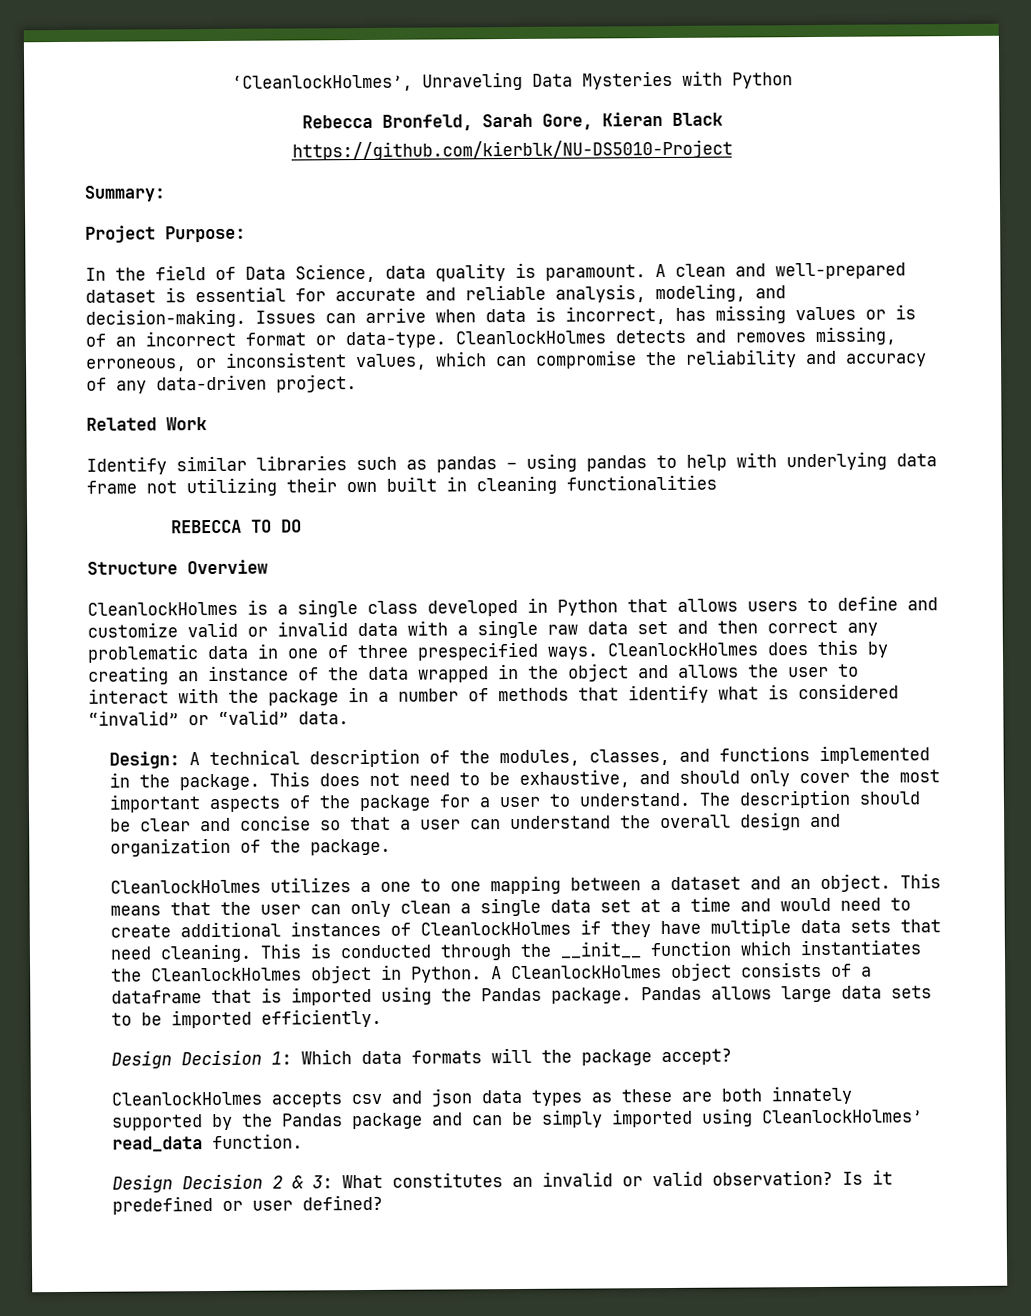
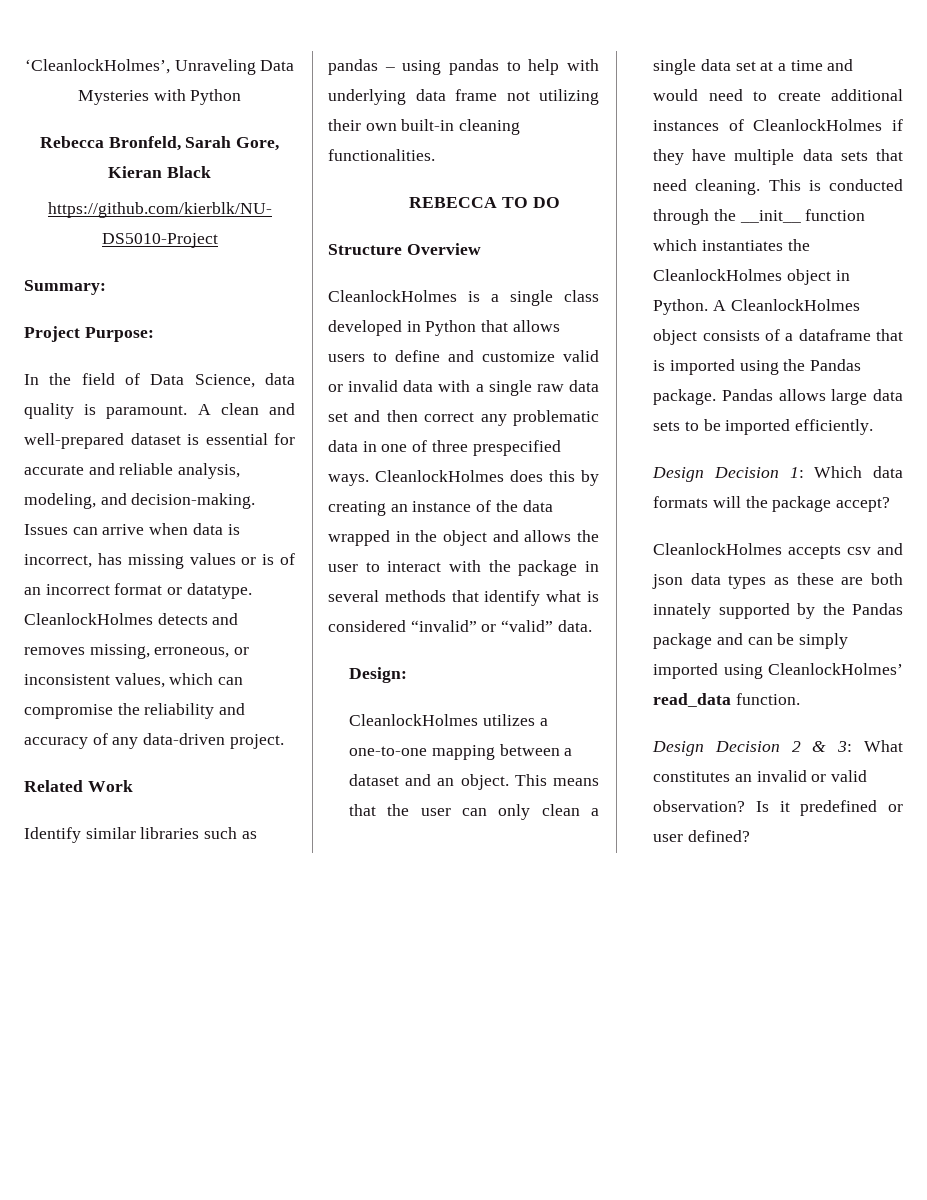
- Issues can arrive when data is incorrect, has missing values or is of an incorrect format or data-type.
+ Issues can arrive when data is incorrect, has missing values or is of an incorrect format or datatype.
- Identify similar libraries such as pandas – using pandas to help with underlying data frame not utilizing their own built in cleaning functionalities
+ Identify similar libraries such as pandas – using pandas to help with underlying data frame not utilizing their own built-in cleaning functionalities.
- CleanlockHolmes does this by creating an instance of the data wrapped in the object and allows the user to interact with the package in a number of methods that identify what is considered “invalid” or “valid” data.
+ CleanlockHolmes does this by creating an instance of the data wrapped in the object and allows the user to interact with the package in several methods that identify what is considered “invalid” or “valid” data.
- Design: A technical description of the modules, classes, and functions implemented in the package. This does not need to be exhaustive, and should only cover the most important aspects of the package for a user to understand. The description should be clear and concise so that a user can understand the overall design and organization of the package.
+ Design:
- CleanlockHolmes utilizes a one to one mapping between a dataset and an object.
+ CleanlockHolmes utilizes a one-to-one mapping between a dataset and an object.

